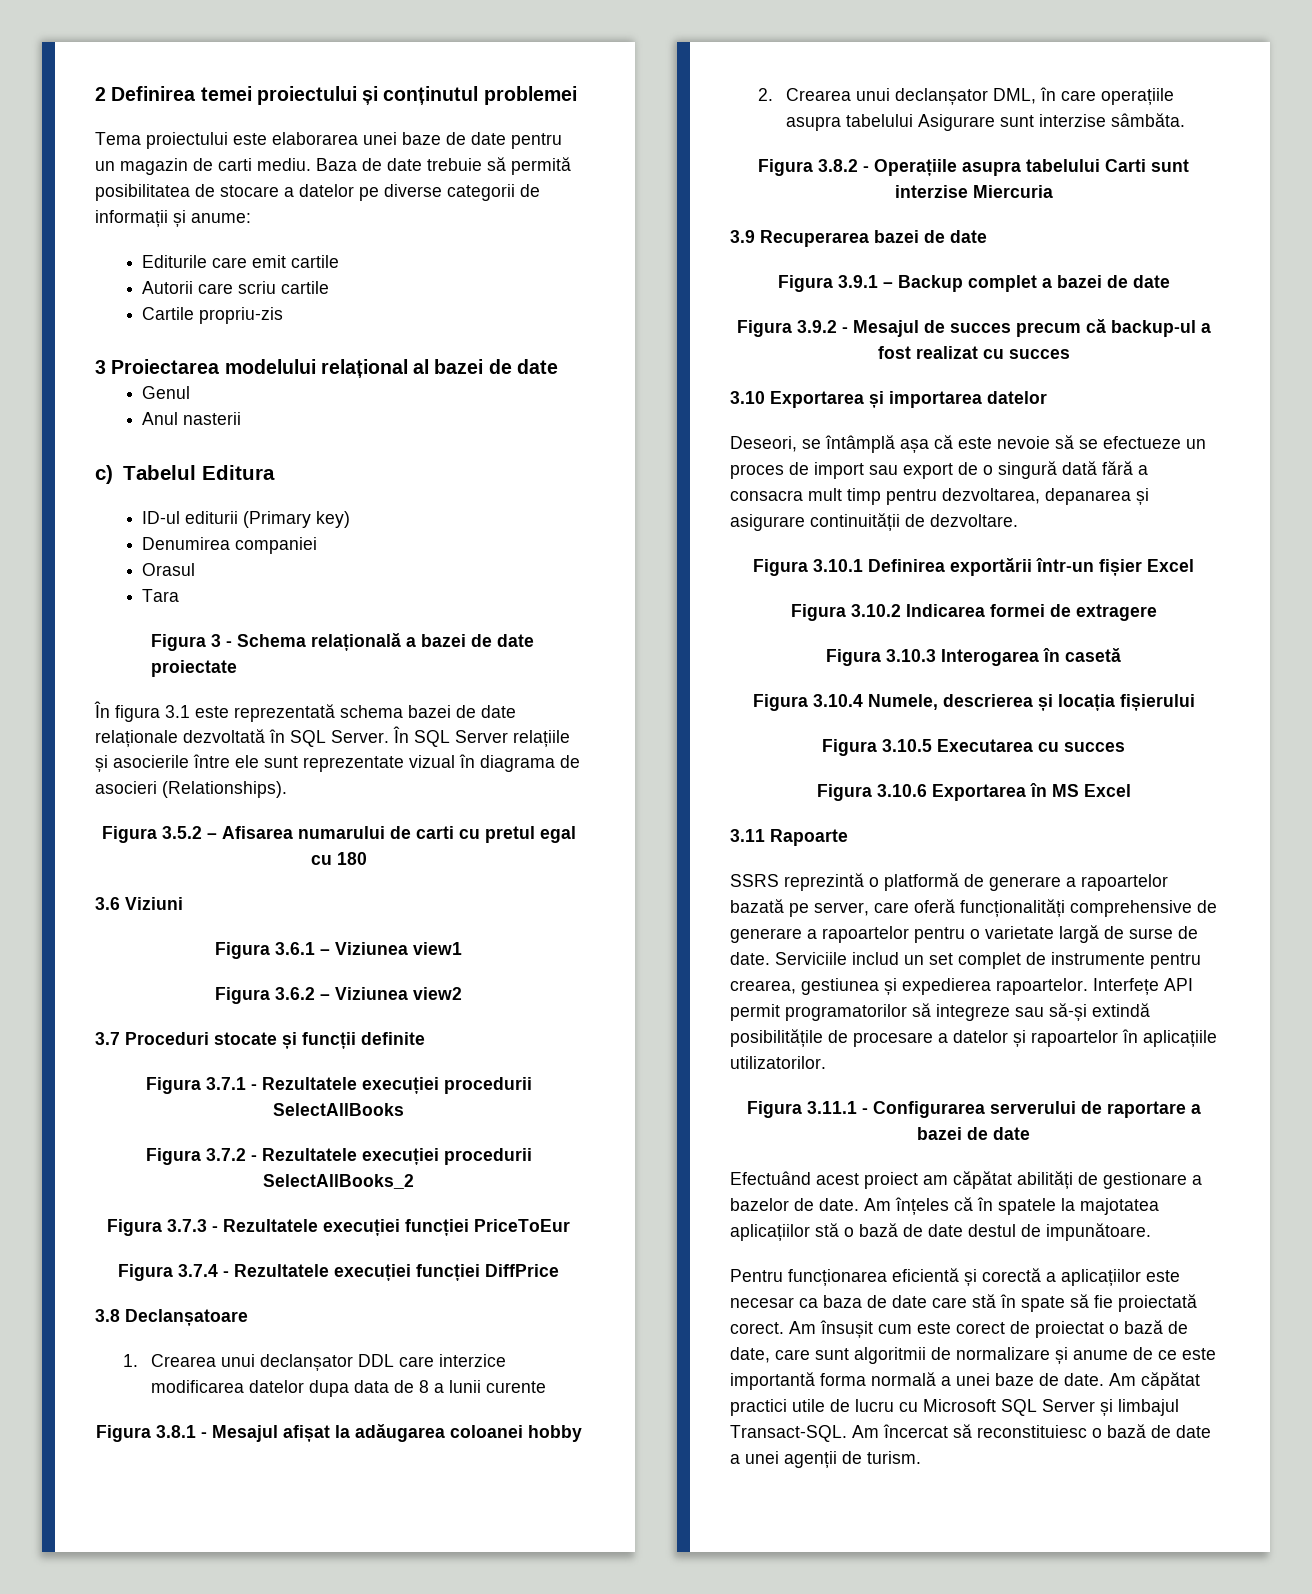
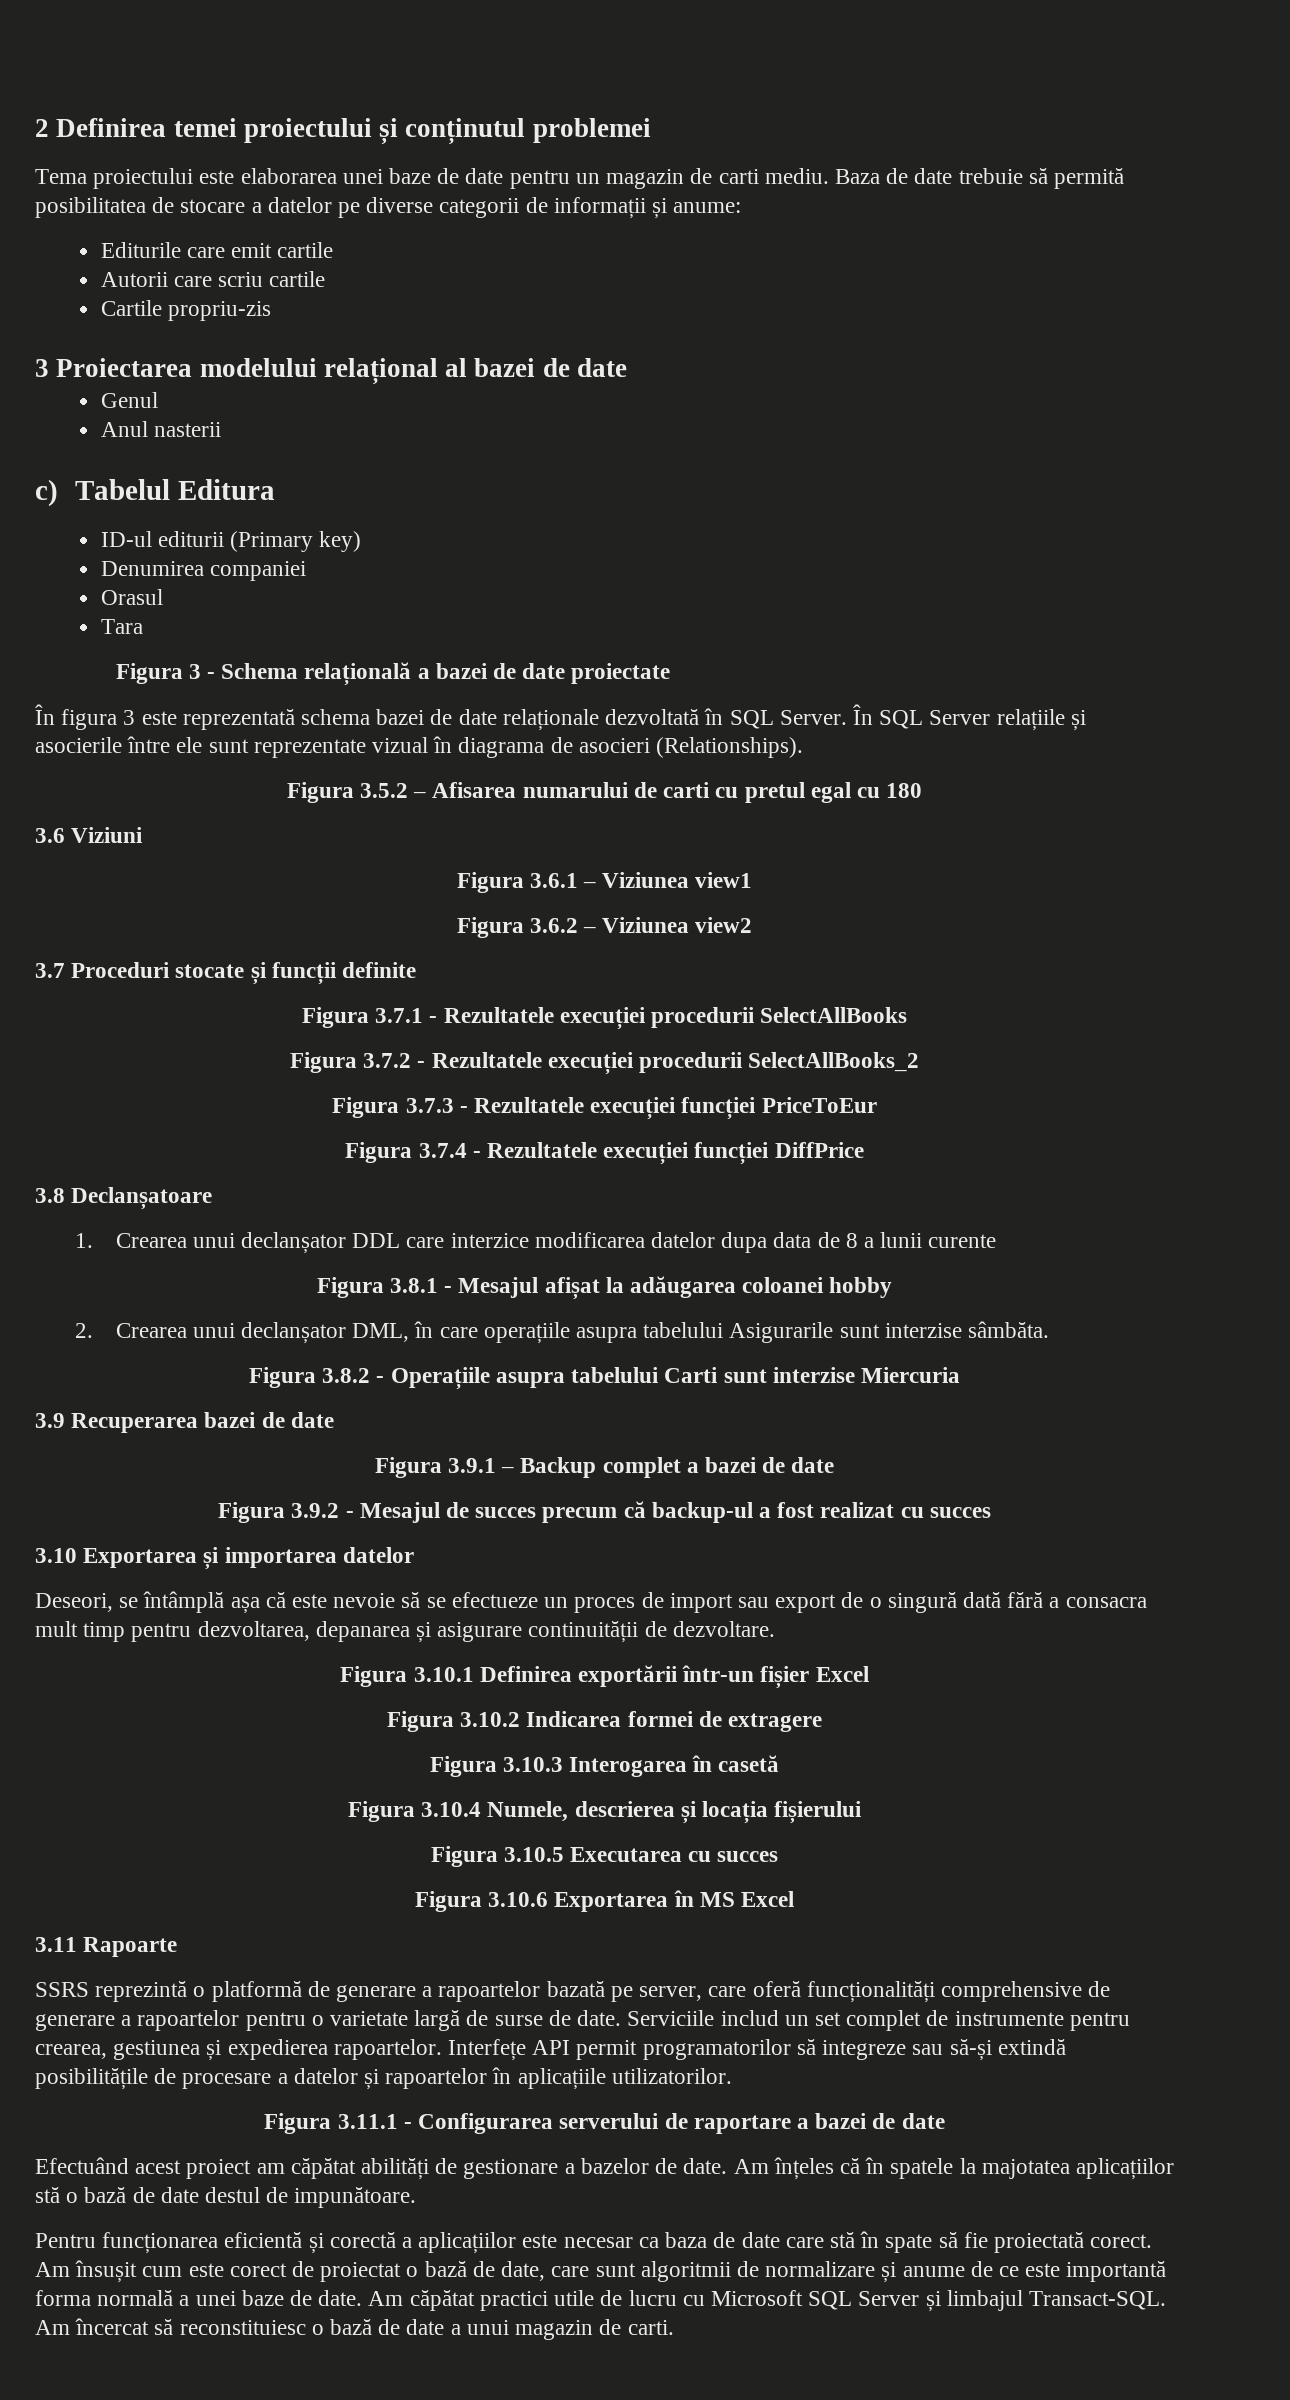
- În figura 3.1 este reprezentată schema bazei de date relaționale dezvoltată în SQL Server.
+ În figura 3 este reprezentată schema bazei de date relaționale dezvoltată în SQL Server.
- 2. Crearea unui declanșator DML, în care operațiile asupra tabelului Asigurare sunt interzise sâmbăta.
+ 2. Crearea unui declanșator DML, în care operațiile asupra tabelului Asigurarile sunt interzise sâmbăta.
- Am încercat să reconstituiesc o bază de date a unei agenții de turism.
+ Am încercat să reconstituiesc o bază de date a unui magazin de carti.

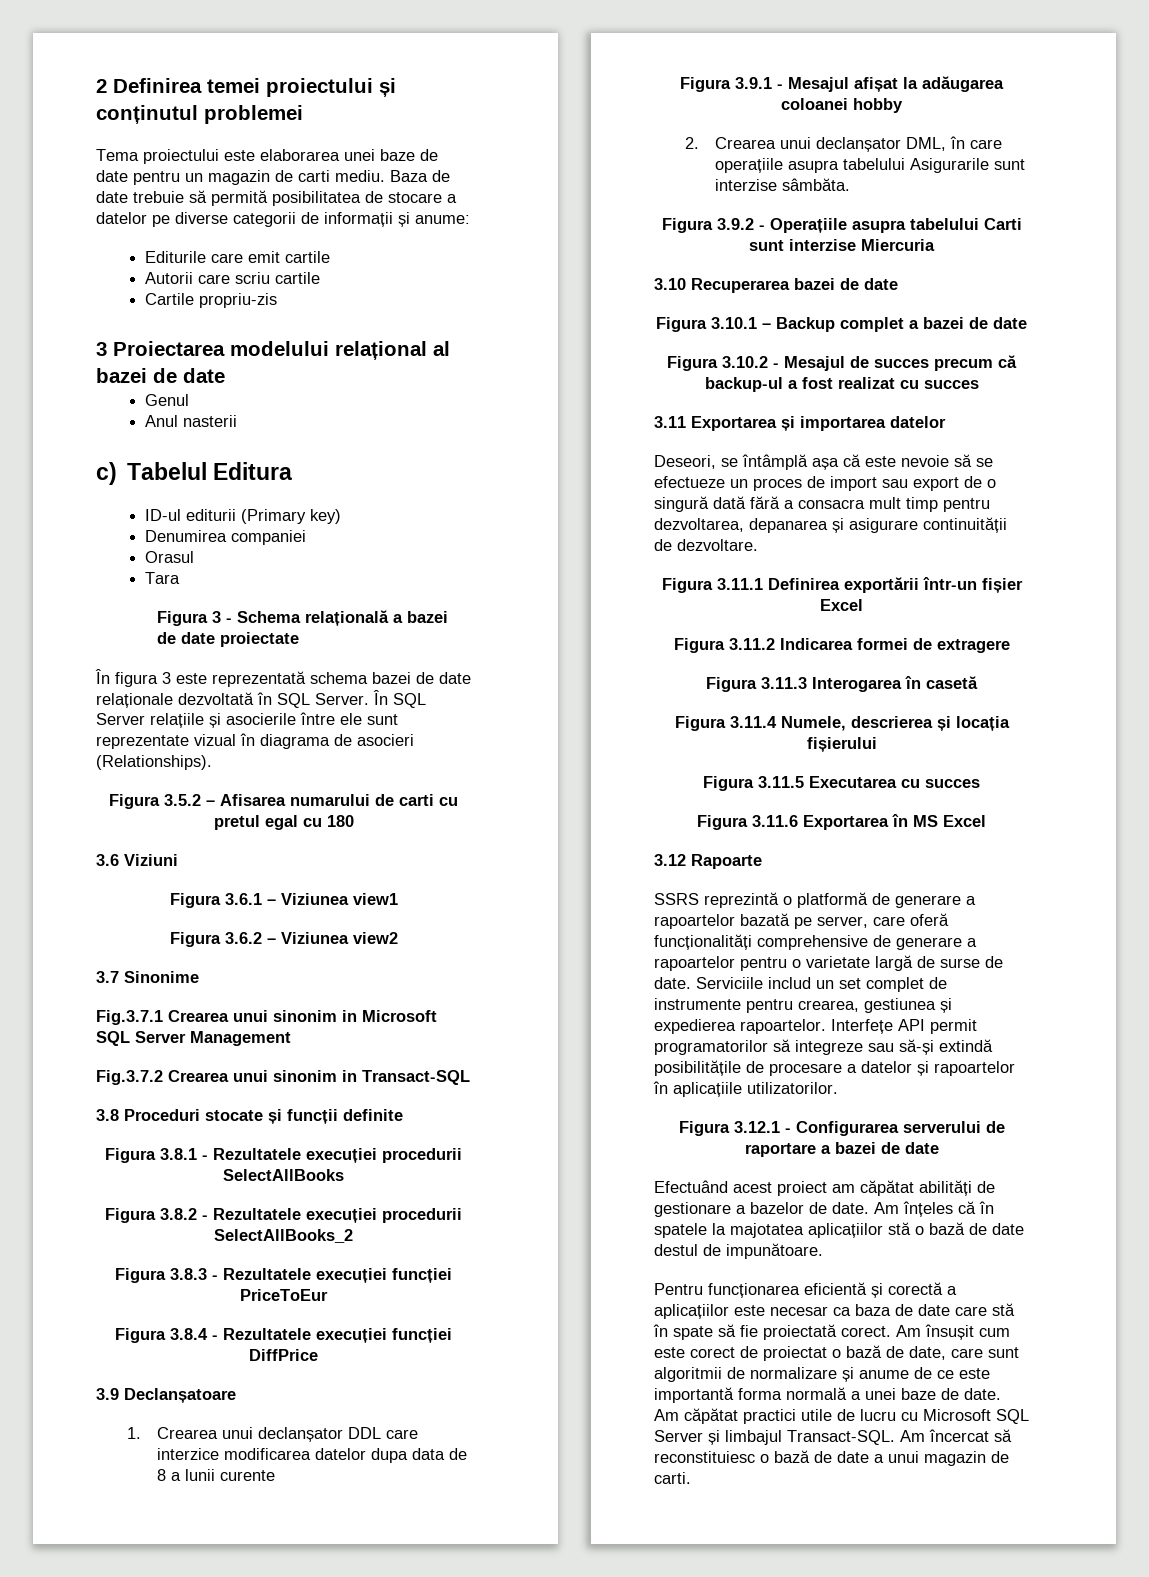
- 3.7 Proceduri stocate și funcții definite
+ 3.7 Sinonime
+ Fig.3.7.1 Crearea unui sinonim in Microsoft SQL Server Management
+ Fig.3.7.2 Crearea unui sinonim in Transact-SQL
+ 3.8 Proceduri stocate și funcții definite
- Figura 3.7.1 - Rezultatele execuției procedurii SelectAllBooks
+ Figura 3.8.1 - Rezultatele execuției procedurii SelectAllBooks
- Figura 3.7.2 - Rezultatele execuției procedurii SelectAllBooks_2
+ Figura 3.8.2 - Rezultatele execuției procedurii SelectAllBooks_2
- Figura 3.7.3 - Rezultatele execuției funcției PriceToEur
+ Figura 3.8.3 - Rezultatele execuției funcției PriceToEur
- Figura 3.7.4 - Rezultatele execuției funcției DiffPrice
+ Figura 3.8.4 - Rezultatele execuției funcției DiffPrice
- 3.8 Declanșatoare
+ 3.9 Declanșatoare
- Figura 3.8.1 - Mesajul afișat la adăugarea coloanei hobby
+ Figura 3.9.1 - Mesajul afișat la adăugarea coloanei hobby
- Figura 3.8.2 - Operațiile asupra tabelului Carti sunt interzise Miercuria
+ Figura 3.9.2 - Operațiile asupra tabelului Carti sunt interzise Miercuria
- 3.9 Recuperarea bazei de date
+ 3.10 Recuperarea bazei de date
- Figura 3.9.1 – Backup complet a bazei de date
+ Figura 3.10.1 – Backup complet a bazei de date
- Figura 3.9.2 - Mesajul de succes precum că backup-ul a fost realizat cu succes
+ Figura 3.10.2 - Mesajul de succes precum că backup-ul a fost realizat cu succes
- 3.10 Exportarea și importarea datelor
+ 3.11 Exportarea și importarea datelor
- Figura 3.10.1 Definirea exportării într-un fișier Excel
+ Figura 3.11.1 Definirea exportării într-un fișier Excel
- Figura 3.10.2 Indicarea formei de extragere
+ Figura 3.11.2 Indicarea formei de extragere
- Figura 3.10.3 Interogarea în casetă
+ Figura 3.11.3 Interogarea în casetă
- Figura 3.10.4 Numele, descrierea și locația fișierului
+ Figura 3.11.4 Numele, descrierea și locația fișierului
- Figura 3.10.5 Executarea cu succes
+ Figura 3.11.5 Executarea cu succes
- Figura 3.10.6 Exportarea în MS Excel
+ Figura 3.11.6 Exportarea în MS Excel
- 3.11 Rapoarte
+ 3.12 Rapoarte
- Figura 3.11.1 - Configurarea serverului de raportare a bazei de date
+ Figura 3.12.1 - Configurarea serverului de raportare a bazei de date

